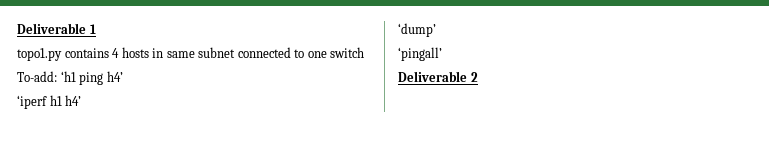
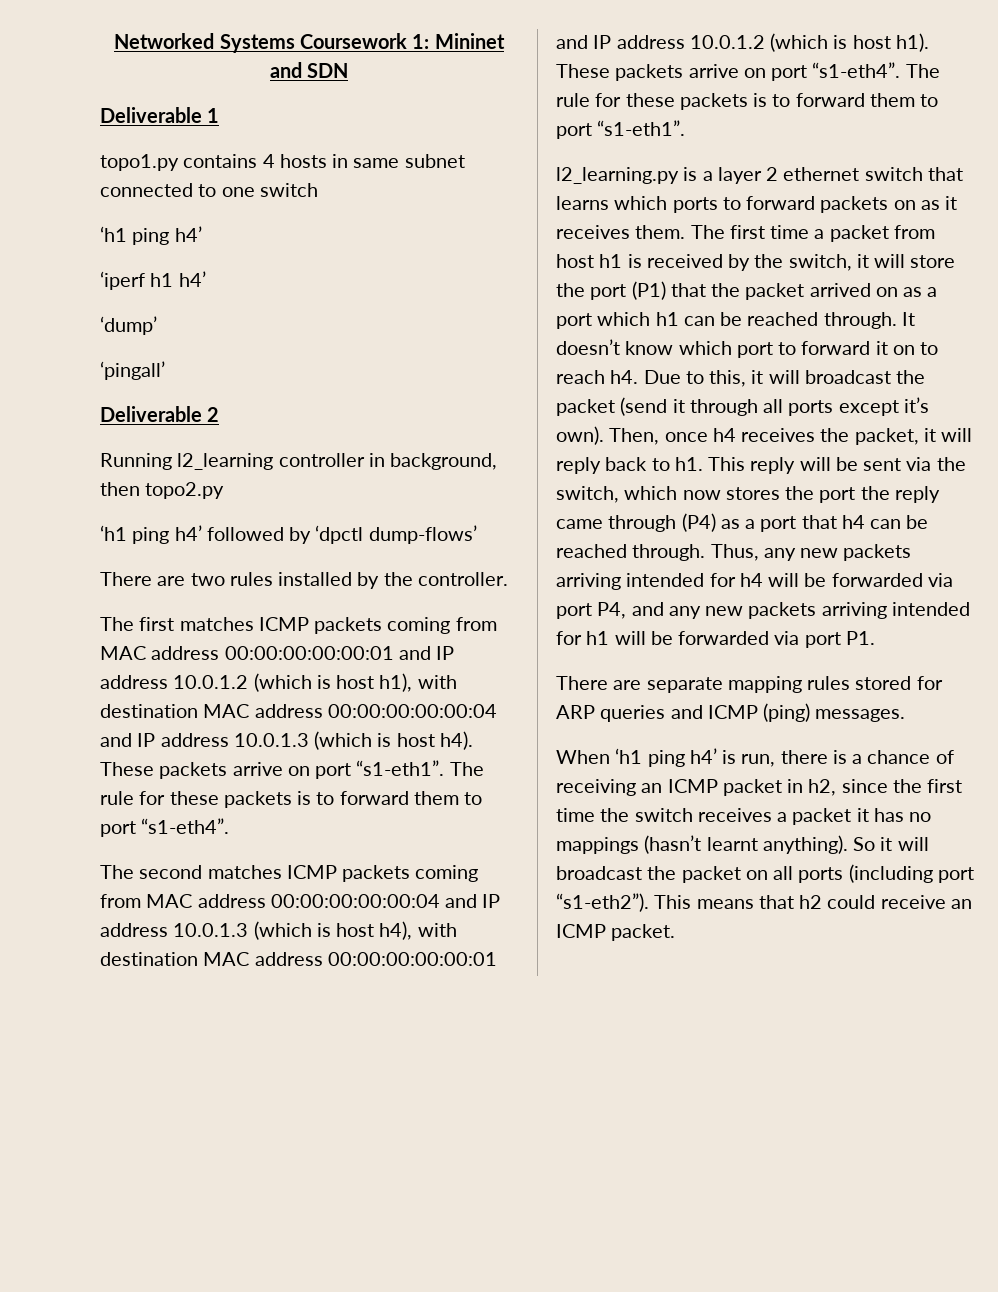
+ Networked Systems Coursework 1: Mininet and SDN
  topo1.py contains 4 hosts in same subnet connected to one switch
- To-add: ‘h1 ping h4’
+ ‘h1 ping h4’
+ Running l2_learning controller in background, then topo2.py
+ ‘h1 ping h4’ followed by ‘dpctl dump-flows’
+ There are two rules installed by the controller.
+ The first matches ICMP packets coming from MAC address 00:00:00:00:00:01 and IP address 10.0.1.2 (which is host h1), with destination MAC address 00:00:00:00:00:04 and IP address 10.0.1.3 (which is host h4). These packets arrive on port “s1-eth1”. The rule for these packets is to forward them to port “s1-eth4”.
+ The second matches ICMP packets coming from MAC address 00:00:00:00:00:04 and IP address 10.0.1.3 (which is host h4), with destination MAC address 00:00:00:00:00:01 and IP address 10.0.1.2 (which is host h1). These packets arrive on port “s1-eth4”. The rule for these packets is to forward them to port “s1-eth1”.
+ l2_learning.py is a layer 2 ethernet switch that learns which ports to forward packets on as it receives them. The first time a packet from host h1 is received by the switch, it will store the port (P1) that the packet arrived on as a port which h1 can be reached through. It doesn’t know which port to forward it on to reach h4. Due to this, it will broadcast the packet (send it through all ports except it’s own). Then, once h4 receives the packet, it will reply back to h1. This reply will be sent via the switch, which now stores the port the reply came through (P4) as a port that h4 can be reached through. Thus, any new packets arriving intended for h4 will be forwarded via port P4, and any new packets arriving intended for h1 will be forwarded via port P1.
+ There are separate mapping rules stored for ARP queries and ICMP (ping) messages.
+ When ‘h1 ping h4’ is run, there is a chance of receiving an ICMP packet in h2, since the first time the switch receives a packet it has no mappings (hasn’t learnt anything). So it will broadcast the packet on all ports (including port “s1-eth2”). This means that h2 could receive an ICMP packet.

